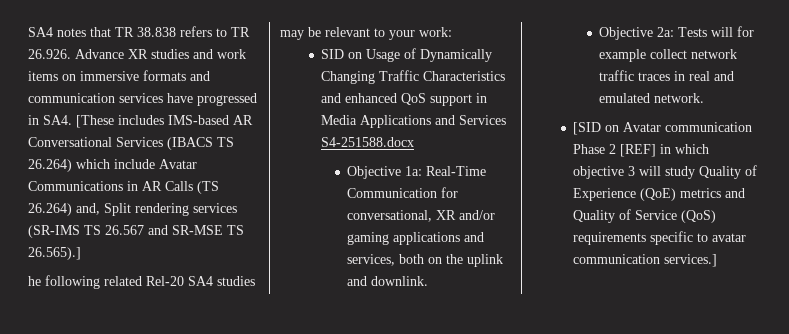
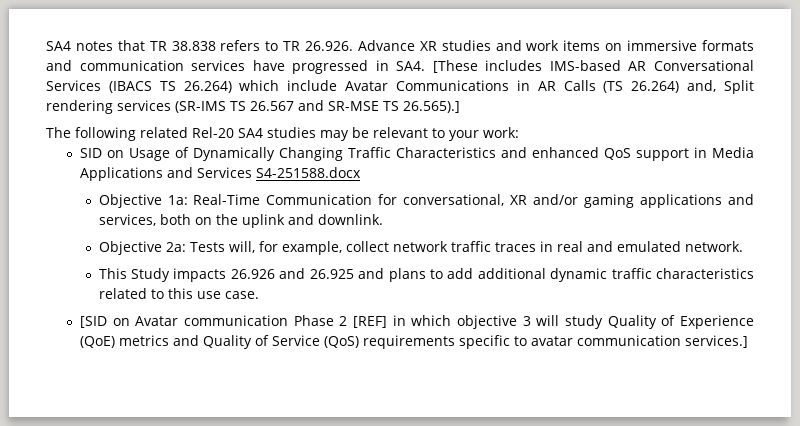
- he following related Rel-20 SA4 studies may be relevant to your work:
+ The following related Rel-20 SA4 studies may be relevant to your work:
- Objective 2a: Tests will for example collect network traffic traces in real and emulated network.
+ Objective 2a: Tests will, for example, collect network traffic traces in real and emulated network.
+ This Study impacts 26.926 and 26.925 and plans to add additional dynamic traffic characteristics related to this use case.

